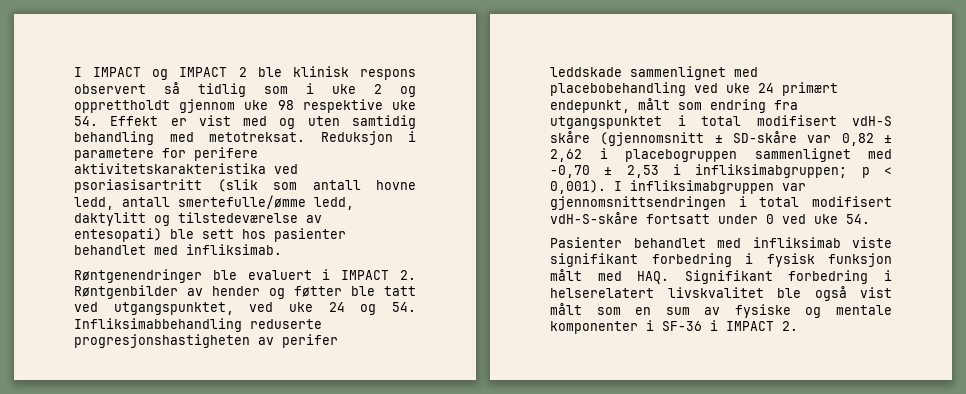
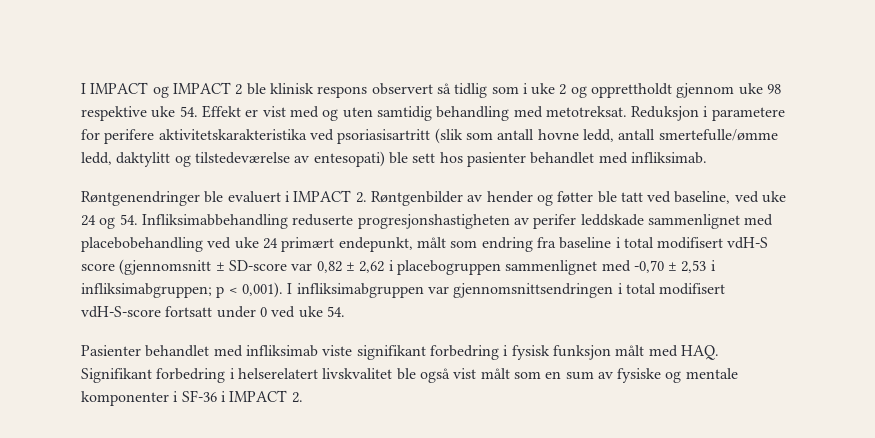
- Røntgenendringer ble evaluert i IMPACT 2. Røntgenbilder av hender og føtter ble tatt ved utgangspunktet, ved uke 24 og 54. Infliksimabbehandling reduserte progresjonshastigheten av perifer leddskade sammenlignet med placebobehandling ved uke 24 primært endepunkt, målt som endring fra utgangspunktet i total modifisert vdH-S skåre (gjennomsnitt ± SD-skåre var 0,82 ± 2,62 i placebogruppen sammenlignet med -0,70 ± 2,53 i infliksimabgruppen; p < 0,001).
+ Røntgenendringer ble evaluert i IMPACT 2. Røntgenbilder av hender og føtter ble tatt ved baseline, ved uke 24 og 54. Infliksimabbehandling reduserte progresjonshastigheten av perifer leddskade sammenlignet med placebobehandling ved uke 24 primært endepunkt, målt som endring fra baseline i total modifisert vdH-S score (gjennomsnitt ± SD-score var 0,82 ± 2,62 i placebogruppen sammenlignet med -0,70 ± 2,53 i infliksimabgruppen; p < 0,001).
- I infliksimabgruppen var gjennomsnittsendringen i total modifisert vdH-S-skåre fortsatt under 0 ved uke 54.
+ I infliksimabgruppen var gjennomsnittsendringen i total modifisert vdH-S-score fortsatt under 0 ved uke 54.

